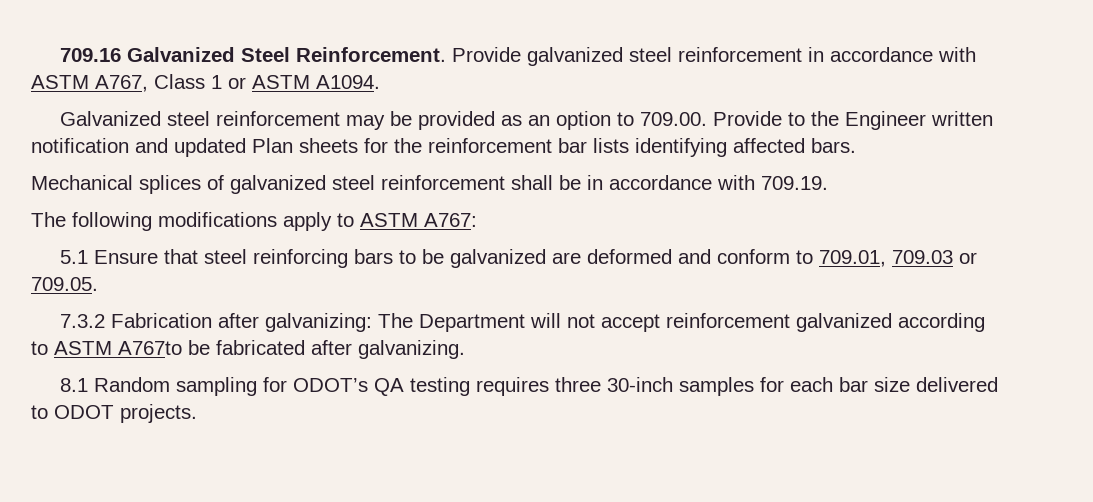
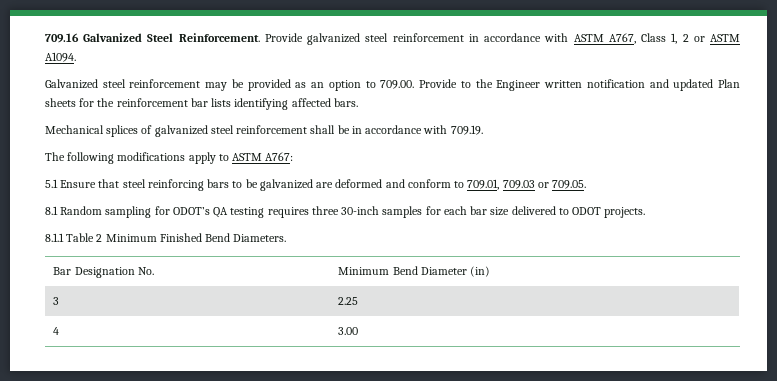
- Provide galvanized steel reinforcement in accordance with ASTM A767, Class 1 or ASTM A1094.
+ Provide galvanized steel reinforcement in accordance with ASTM A767, Class 1, 2 or ASTM A1094.
- 7.3.2 Fabrication after galvanizing: The Department will not accept reinforcement galvanized according to ASTM A767to be fabricated after galvanizing.
+ 8.1.1 Table 2 Minimum Finished Bend Diameters.
+ Bar Designation No. | Minimum Bend Diameter (in)
+ 3 | 2.25
+ 4 | 3.00

